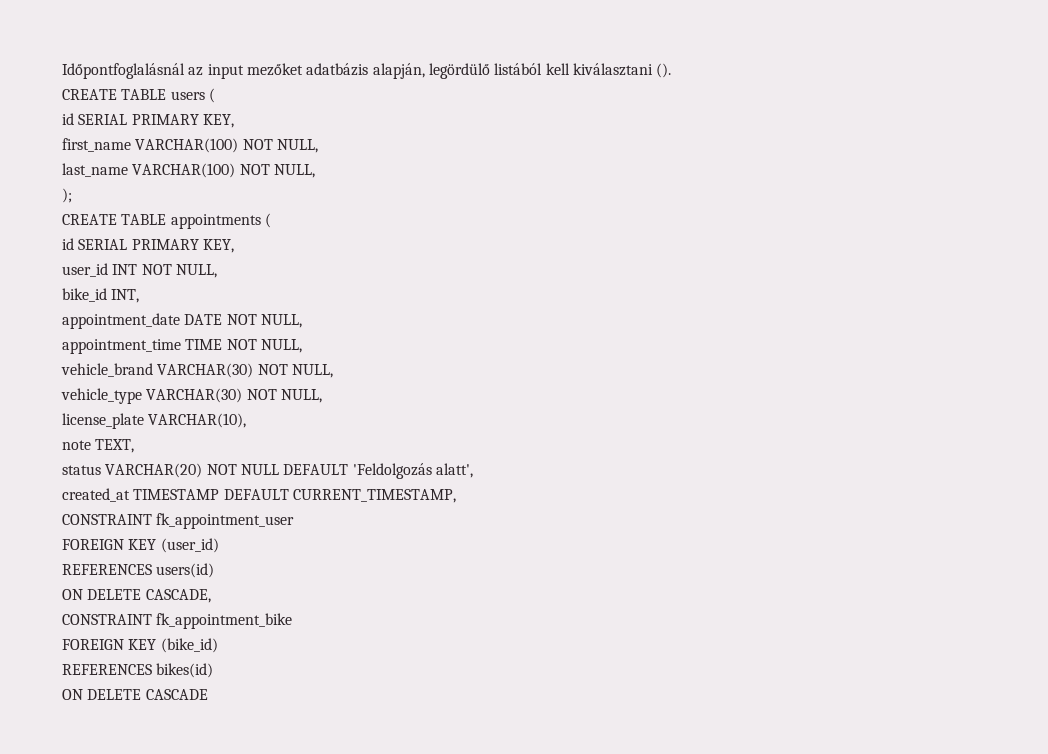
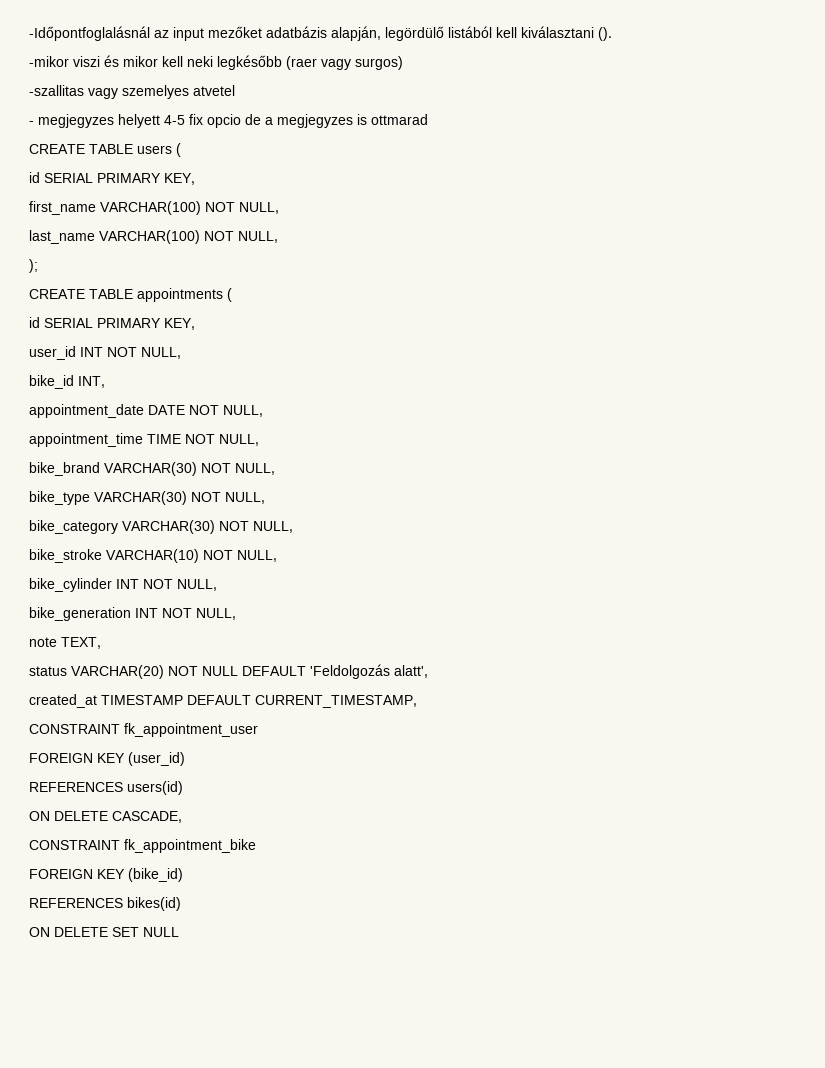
- Időpontfoglalásnál az input mezőket adatbázis alapján, legördülő listából kell kiválasztani ().
+ -Időpontfoglalásnál az input mezőket adatbázis alapján, legördülő listából kell kiválasztani ().
+ -mikor viszi és mikor kell neki legkésőbb (raer vagy surgos)
+ -szallitas vagy szemelyes atvetel
+ - megjegyzes helyett 4-5 fix opcio de a megjegyzes is ottmarad
- vehicle_brand VARCHAR(30) NOT NULL,
- vehicle_type VARCHAR(30) NOT NULL,
- license_plate VARCHAR(10),
+ bike_brand VARCHAR(30) NOT NULL,
+ bike_type VARCHAR(30) NOT NULL,
+ bike_category VARCHAR(30) NOT NULL,
+ bike_stroke VARCHAR(10) NOT NULL,
+ bike_cylinder INT NOT NULL,
+ bike_generation INT NOT NULL,
- ON DELETE CASCADE
+ ON DELETE SET NULL

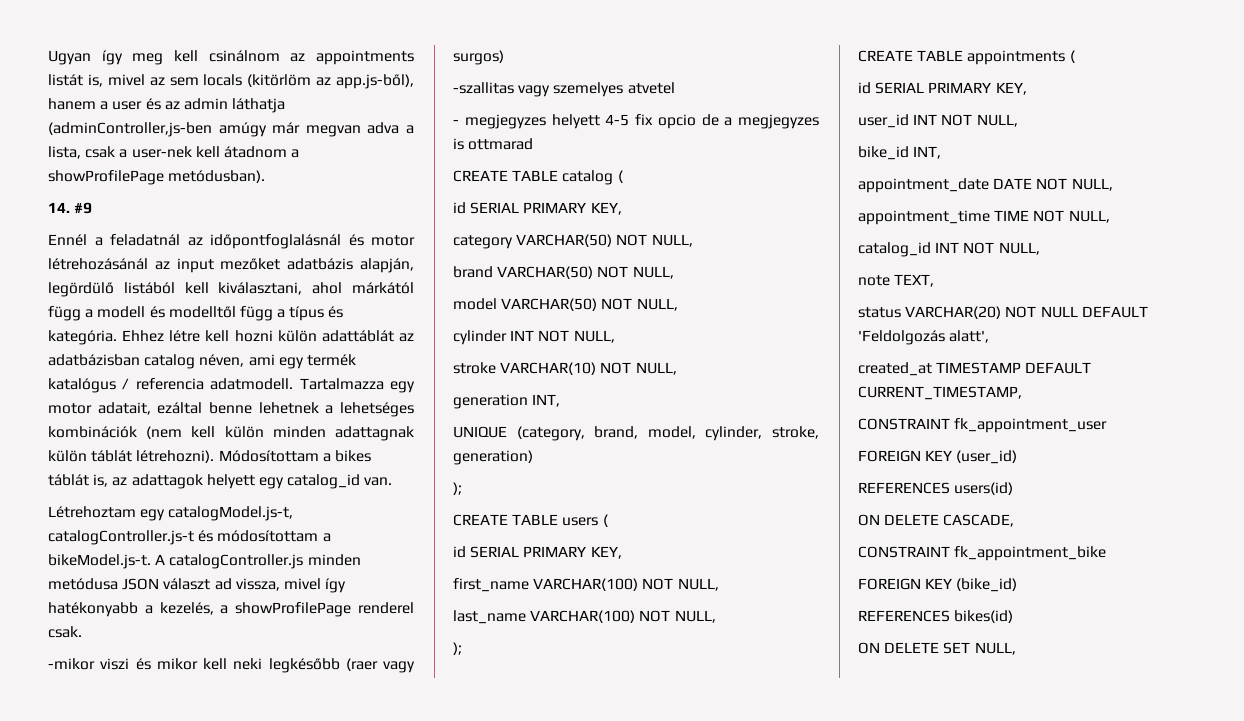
- -Időpontfoglalásnál az input mezőket adatbázis alapján, legördülő listából kell kiválasztani ().
+ Ugyan így meg kell csinálnom az appointments listát is, mivel az sem locals (kitörlöm az app.js-ből), hanem a user és az admin láthatja (adminController,js-ben amúgy már megvan adva a lista, csak a user-nek kell átadnom a showProfilePage metódusban).
+ 14. #9
+ Ennél a feladatnál az időpontfoglalásnál és motor létrehozásánál az input mezőket adatbázis alapján, legördülő listából kell kiválasztani, ahol márkától függ a modell és modelltől függ a típus és kategória. Ehhez létre kell hozni külön adattáblát az adatbázisban catalog néven, ami egy termék katalógus / referencia adatmodell. Tartalmazza egy motor adatait, ezáltal benne lehetnek a lehetséges kombinációk (nem kell külön minden adattagnak külön táblát létrehozni). Módosítottam a bikes táblát is, az adattagok helyett egy catalog_id van.
+ Létrehoztam egy catalogModel.js-t, catalogController.js-t és módosítottam a bikeModel.js-t. A catalogController.js minden metódusa JSON választ ad vissza, mivel így hatékonyabb a kezelés, a showProfilePage renderel csak.
+ CREATE TABLE catalog (
+ id SERIAL PRIMARY KEY,
+ category VARCHAR(50) NOT NULL,
+ brand VARCHAR(50) NOT NULL,
+ model VARCHAR(50) NOT NULL,
+ cylinder INT NOT NULL,
+ stroke VARCHAR(10) NOT NULL,
+ generation INT,
+ UNIQUE (category, brand, model, cylinder, stroke, generation)
+ );
- bike_brand VARCHAR(30) NOT NULL,
- bike_type VARCHAR(30) NOT NULL,
- bike_category VARCHAR(30) NOT NULL,
- bike_stroke VARCHAR(10) NOT NULL,
- bike_cylinder INT NOT NULL,
- bike_generation INT NOT NULL,
+ catalog_id INT NOT NULL,
- ON DELETE SET NULL
+ ON DELETE SET NULL,

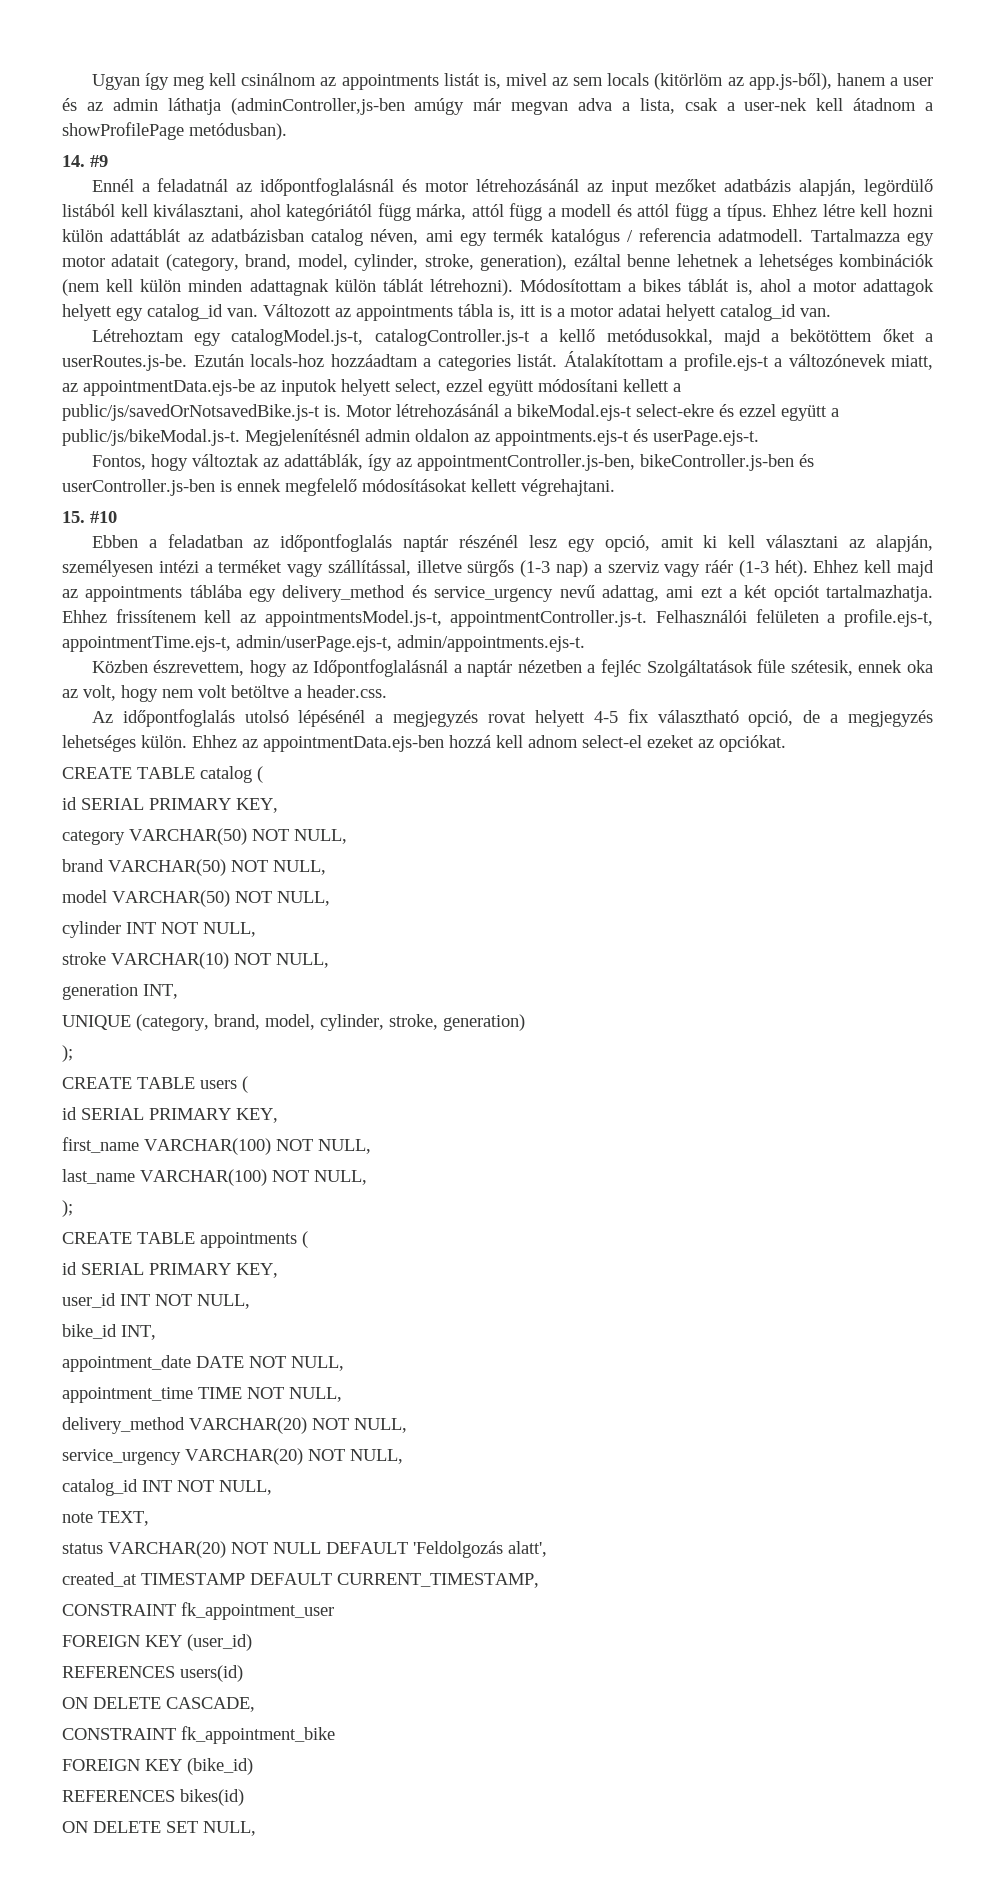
- Ennél a feladatnál az időpontfoglalásnál és motor létrehozásánál az input mezőket adatbázis alapján, legördülő listából kell kiválasztani, ahol márkától függ a modell és modelltől függ a típus és kategória.
+ Ennél a feladatnál az időpontfoglalásnál és motor létrehozásánál az input mezőket adatbázis alapján, legördülő listából kell kiválasztani, ahol kategóriától függ márka, attól függ a modell és attól függ a típus.
- Tartalmazza egy motor adatait, ezáltal benne lehetnek a lehetséges kombinációk (nem kell külön minden adattagnak külön táblát létrehozni).
+ Tartalmazza egy motor adatait (category, brand, model, cylinder, stroke, generation), ezáltal benne lehetnek a lehetséges kombinációk (nem kell külön minden adattagnak külön táblát létrehozni).
- Módosítottam a bikes táblát is, az adattagok helyett egy catalog_id van.
- Létrehoztam egy catalogModel.js-t, catalogController.js-t és módosítottam a bikeModel.js-t. A catalogController.js minden metódusa JSON választ ad vissza, mivel így hatékonyabb a kezelés, a showProfilePage renderel csak.
- -mikor viszi és mikor kell neki legkésőbb (raer vagy surgos)
- -szallitas vagy szemelyes atvetel
- - megjegyzes helyett 4-5 fix opcio de a megjegyzes is ottmarad
+ Módosítottam a bikes táblát is, ahol a motor adattagok helyett egy catalog_id van. Változott az appointments tábla is, itt is a motor adatai helyett catalog_id van.
+ Létrehoztam egy catalogModel.js-t, catalogController.js-t a kellő metódusokkal, majd a bekötöttem őket a userRoutes.js-be. Ezután locals-hoz hozzáadtam a categories listát. Átalakítottam a profile.ejs-t a változónevek miatt, az appointmentData.ejs-be az inputok helyett select, ezzel együtt módosítani kellett a public/js/savedOrNotsavedBike.js-t is. Motor létrehozásánál a bikeModal.ejs-t select-ekre és ezzel együtt a public/js/bikeModal.js-t. Megjelenítésnél admin oldalon az appointments.ejs-t és userPage.ejs-t.
+ Fontos, hogy változtak az adattáblák, így az appointmentController.js-ben, bikeController.js-ben és userController.js-ben is ennek megfelelő módosításokat kellett végrehajtani.
+ 15. #10
+ Ebben a feladatban az időpontfoglalás naptár részénél lesz egy opció, amit ki kell választani az alapján, személyesen intézi a terméket vagy szállítással, illetve sürgős (1-3 nap) a szerviz vagy ráér (1-3 hét). Ehhez kell majd az appointments táblába egy delivery_method és service_urgency nevű adattag, ami ezt a két opciót tartalmazhatja. Ehhez frissítenem kell az appointmentsModel.js-t, appointmentController.js-t. Felhasználói felületen a profile.ejs-t, appointmentTime.ejs-t, admin/userPage.ejs-t, admin/appointments.ejs-t.
+ Közben észrevettem, hogy az Időpontfoglalásnál a naptár nézetben a fejléc Szolgáltatások füle szétesik, ennek oka az volt, hogy nem volt betöltve a header.css.
+ Az időpontfoglalás utolsó lépésénél a megjegyzés rovat helyett 4-5 fix választható opció, de a megjegyzés lehetséges külön. Ehhez az appointmentData.ejs-ben hozzá kell adnom select-el ezeket az opciókat.
+ delivery_method VARCHAR(20) NOT NULL,
+ service_urgency VARCHAR(20) NOT NULL,

